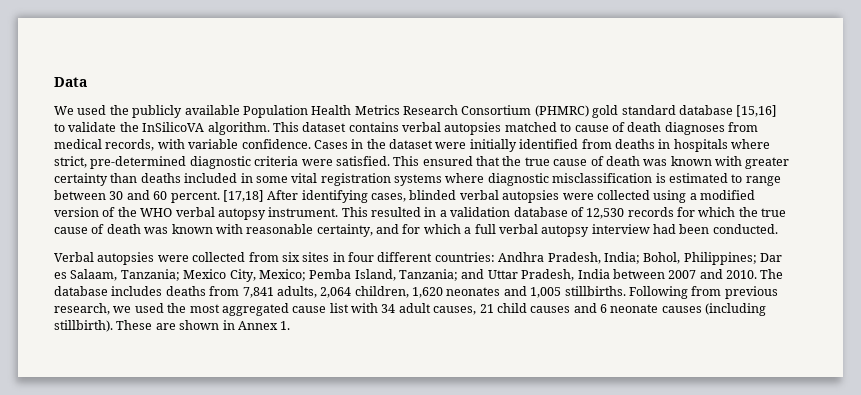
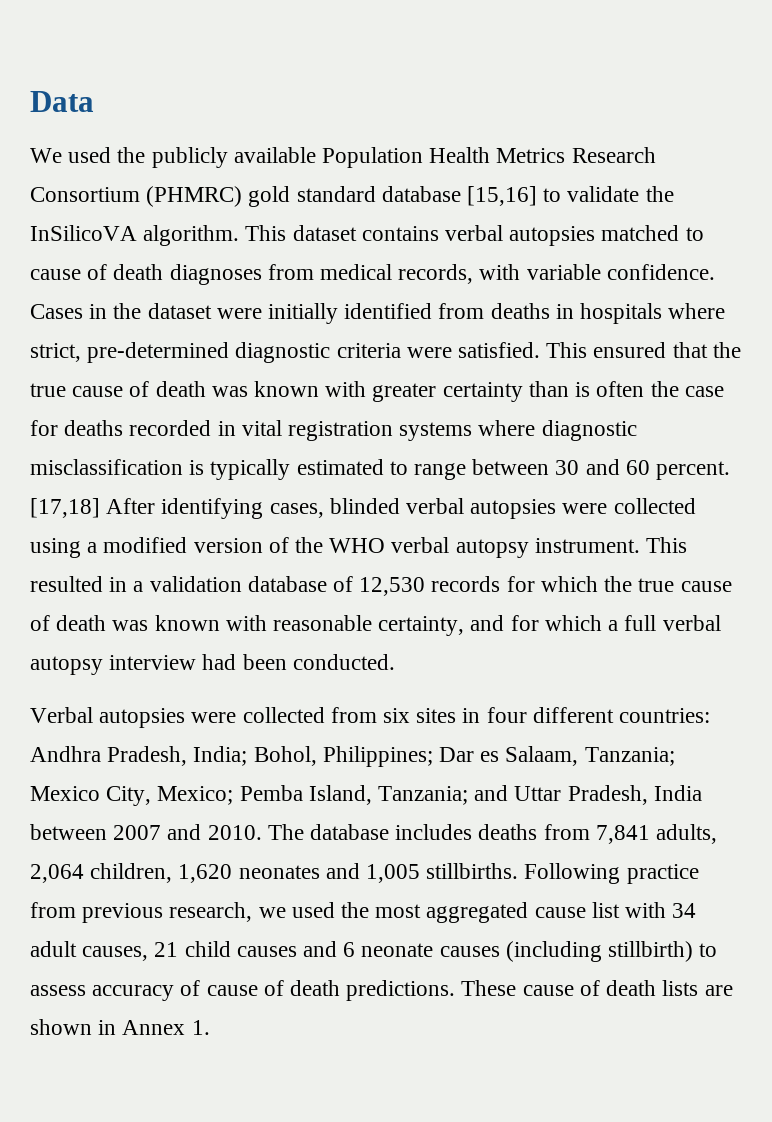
- This ensured that the true cause of death was known with greater certainty than deaths included in some vital registration systems where diagnostic misclassification is estimated to range between 30 and 60 percent.
+ This ensured that the true cause of death was known with greater certainty than is often the case for deaths recorded in vital registration systems where diagnostic misclassification is typically estimated to range between 30 and 60 percent.
- Following from previous research, we used the most aggregated cause list with 34 adult causes, 21 child causes and 6 neonate causes (including stillbirth). These are shown in Annex 1.
+ Following practice from previous research, we used the most aggregated cause list with 34 adult causes, 21 child causes and 6 neonate causes (including stillbirth) to assess accuracy of cause of death predictions. These cause of death lists are shown in Annex 1.

